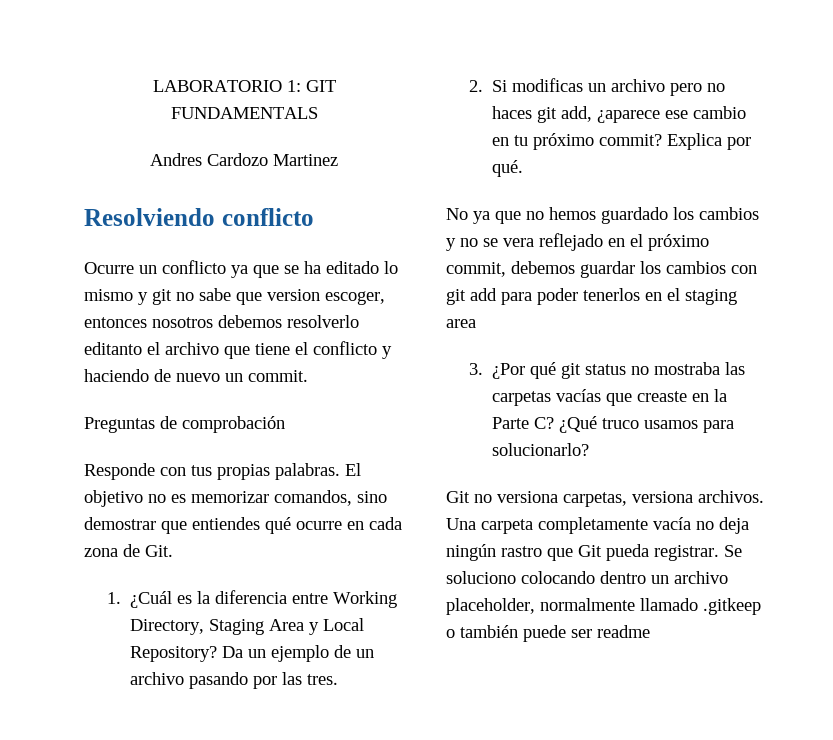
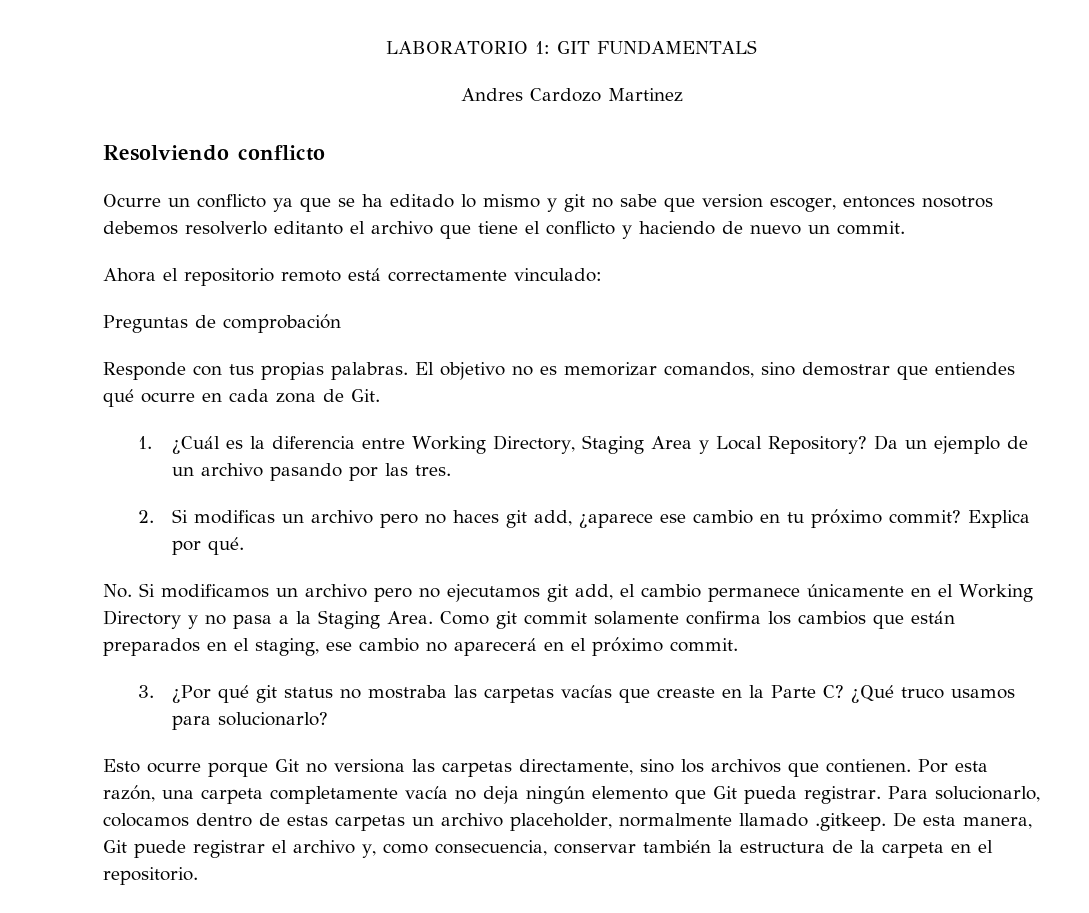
+ Ahora el repositorio remoto está correctamente vinculado:
- No ya que no hemos guardado los cambios y no se vera reflejado en el próximo commit, debemos guardar los cambios con git add para poder tenerlos en el staging area
+ No. Si modificamos un archivo pero no ejecutamos git add, el cambio permanece únicamente en el Working Directory y no pasa a la Staging Area. Como git commit solamente confirma los cambios que están preparados en el staging, ese cambio no aparecerá en el próximo commit.
- Git no versiona carpetas, versiona archivos. Una carpeta completamente vacía no deja ningún rastro que Git pueda registrar.
+ Esto ocurre porque Git no versiona las carpetas directamente, sino los archivos que contienen. Por esta razón, una carpeta completamente vacía no deja ningún elemento que Git pueda registrar.
- Se soluciono colocando dentro un archivo placeholder, normalmente llamado .gitkeep o también puede ser readme
+ Para solucionarlo, colocamos dentro de estas carpetas un archivo placeholder, normalmente llamado .gitkeep. De esta manera, Git puede registrar el archivo y, como consecuencia, conservar también la estructura de la carpeta en el repositorio.

